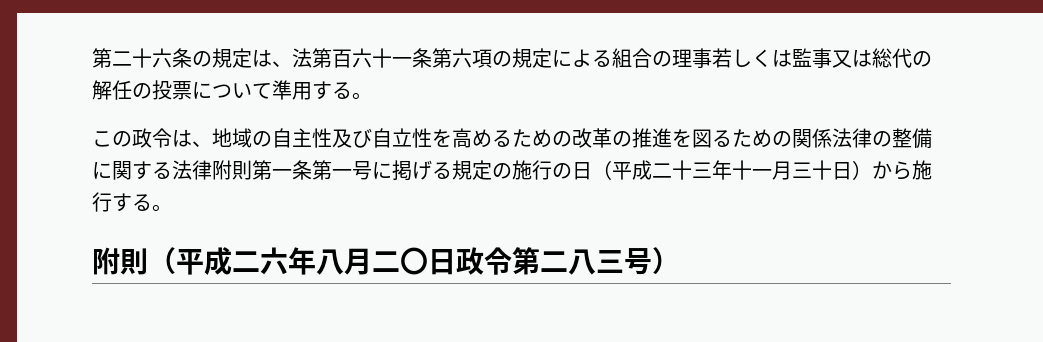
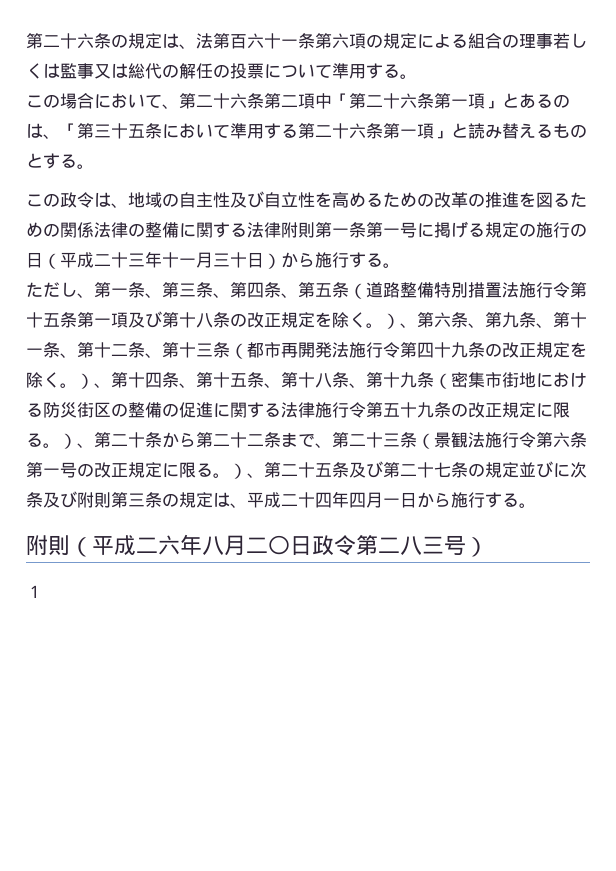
+ この場合において、第二十六条第二項中「第二十六条第一項」とあるのは、「第三十五条において準用する第二十六条第一項」と読み替えるものとする。
+ ただし、第一条、第三条、第四条、第五条（道路整備特別措置法施行令第十五条第一項及び第十八条の改正規定を除く。）、第六条、第九条、第十一条、第十二条、第十三条（都市再開発法施行令第四十九条の改正規定を除く。）、第十四条、第十五条、第十八条、第十九条（密集市街地における防災街区の整備の促進に関する法律施行令第五十九条の改正規定に限る。）、第二十条から第二十二条まで、第二十三条（景観法施行令第六条第一号の改正規定に限る。）、第二十五条及び第二十七条の規定並びに次条及び附則第三条の規定は、平成二十四年四月一日から施行する。
+ １

